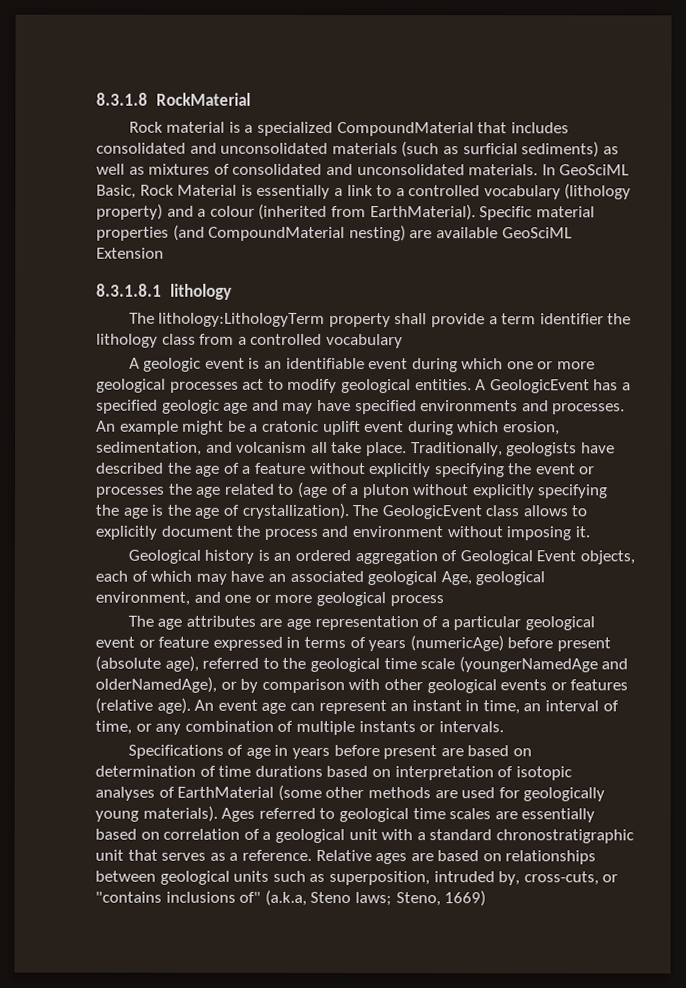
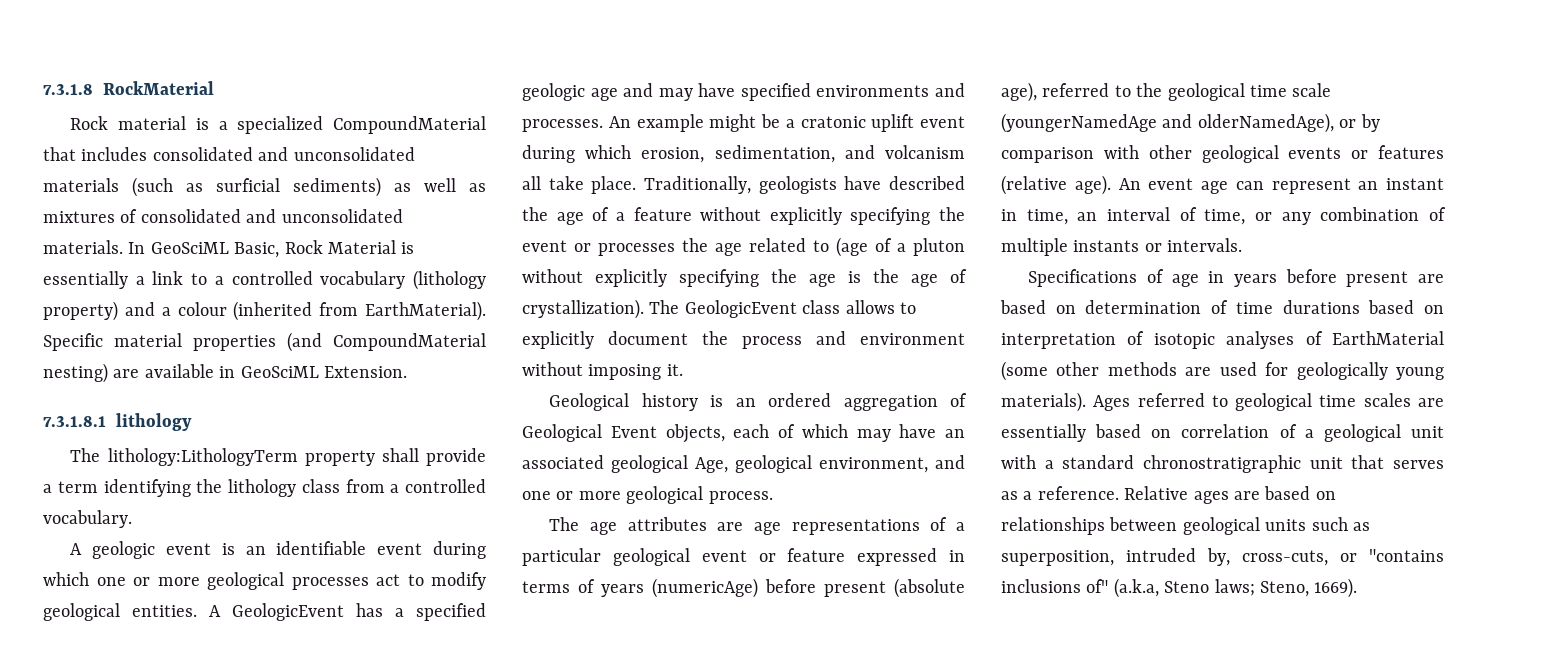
- 8.3.1.8 RockMaterial
+ 7.3.1.8 RockMaterial
- Specific material properties (and CompoundMaterial nesting) are available GeoSciML Extension
- 8.3.1.8.1 lithology
+ Specific material properties (and CompoundMaterial nesting) are available in GeoSciML Extension.
+ 7.3.1.8.1 lithology
- The lithology:LithologyTerm property shall provide a term identifier the lithology class from a controlled vocabulary
+ The lithology:LithologyTerm property shall provide a term identifying the lithology class from a controlled vocabulary.
- Geological history is an ordered aggregation of Geological Event objects, each of which may have an associated geological Age, geological environment, and one or more geological process
+ Geological history is an ordered aggregation of Geological Event objects, each of which may have an associated geological Age, geological environment, and one or more geological process.
- The age attributes are age representation of a particular geological event or feature expressed in terms of years (numericAge) before present (absolute age), referred to the geological time scale (youngerNamedAge and olderNamedAge), or by comparison with other geological events or features (relative age).
+ The age attributes are age representations of a particular geological event or feature expressed in terms of years (numericAge) before present (absolute age), referred to the geological time scale (youngerNamedAge and olderNamedAge), or by comparison with other geological events or features (relative age).
- Relative ages are based on relationships between geological units such as superposition, intruded by, cross-cuts, or "contains inclusions of" (a.k.a, Steno laws; Steno, 1669)
+ Relative ages are based on relationships between geological units such as superposition, intruded by, cross-cuts, or "contains inclusions of" (a.k.a, Steno laws; Steno, 1669).

